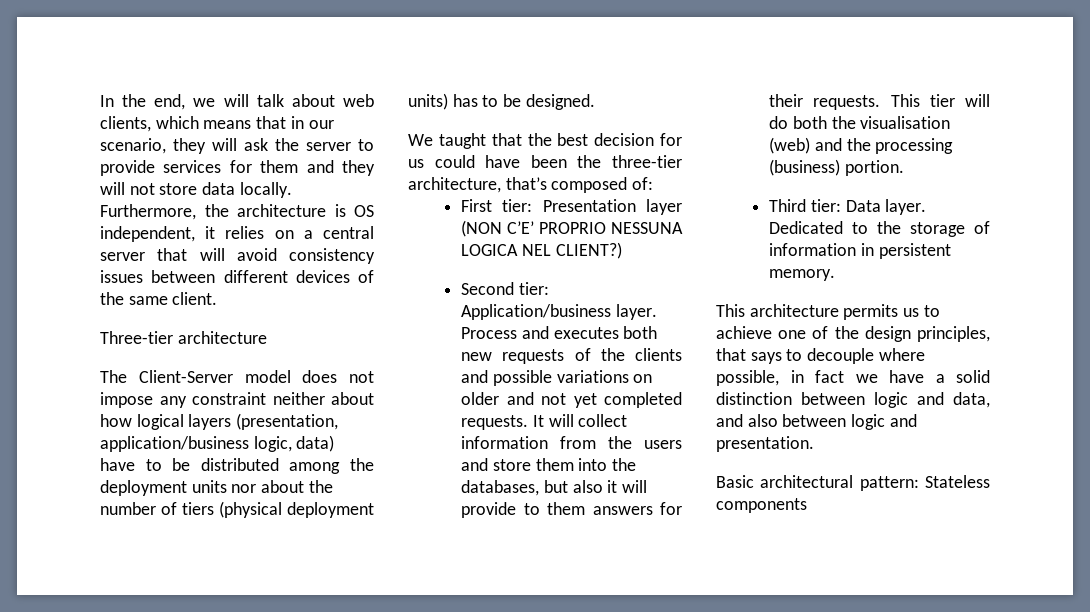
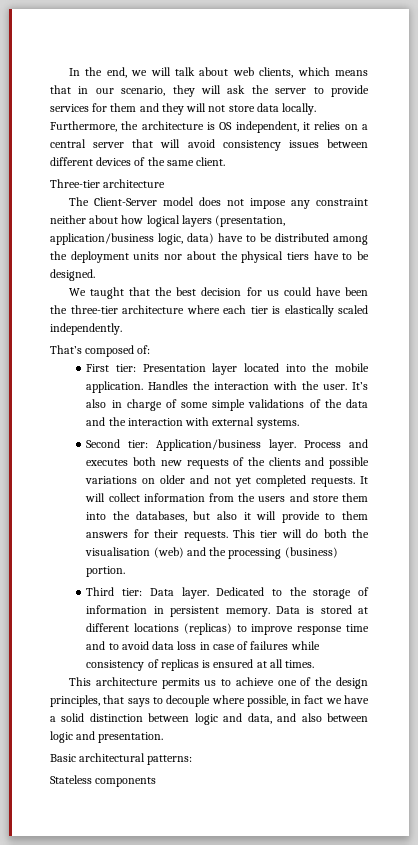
- The Client-Server model does not impose any constraint neither about how logical layers (presentation, application/business logic, data) have to be distributed among the deployment units nor about the number of tiers (physical deployment units) has to be designed.
+ The Client-Server model does not impose any constraint neither about how logical layers (presentation, application/business logic, data) have to be distributed among the deployment units nor about the physical tiers have to be designed.
- We taught that the best decision for us could have been the three-tier architecture, that’s composed of:
+ We taught that the best decision for us could have been the three-tier architecture where each tier is elastically scaled independently.
+ That’s composed of:
- First tier: Presentation layer (NON C’E’ PROPRIO NESSUNA LOGICA NEL CLIENT?)
+ First tier: Presentation layer located into the mobile application. Handles the interaction with the user. It’s also in charge of some simple validations of the data and the interaction with external systems.
+ Data is stored at different locations (replicas) to improve response time and to avoid data loss in case of failures while consistency of replicas is ensured at all times.
- Basic architectural pattern: Stateless components
+ Basic architectural patterns:
+ Stateless components

